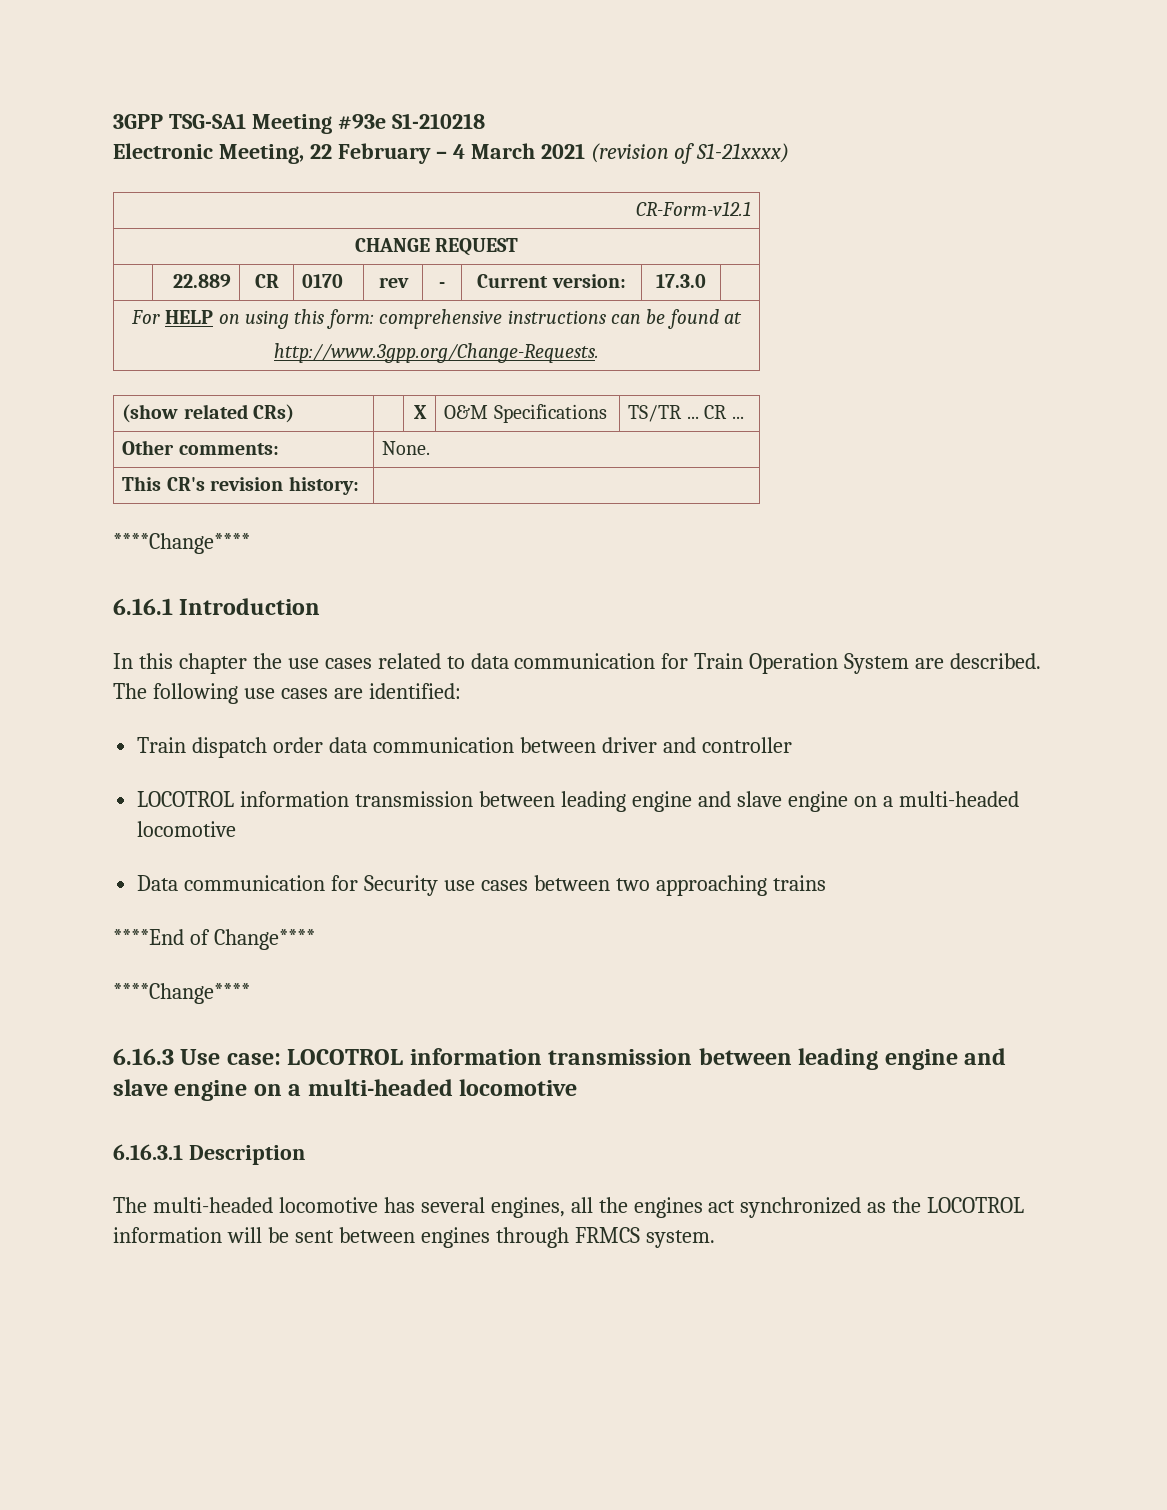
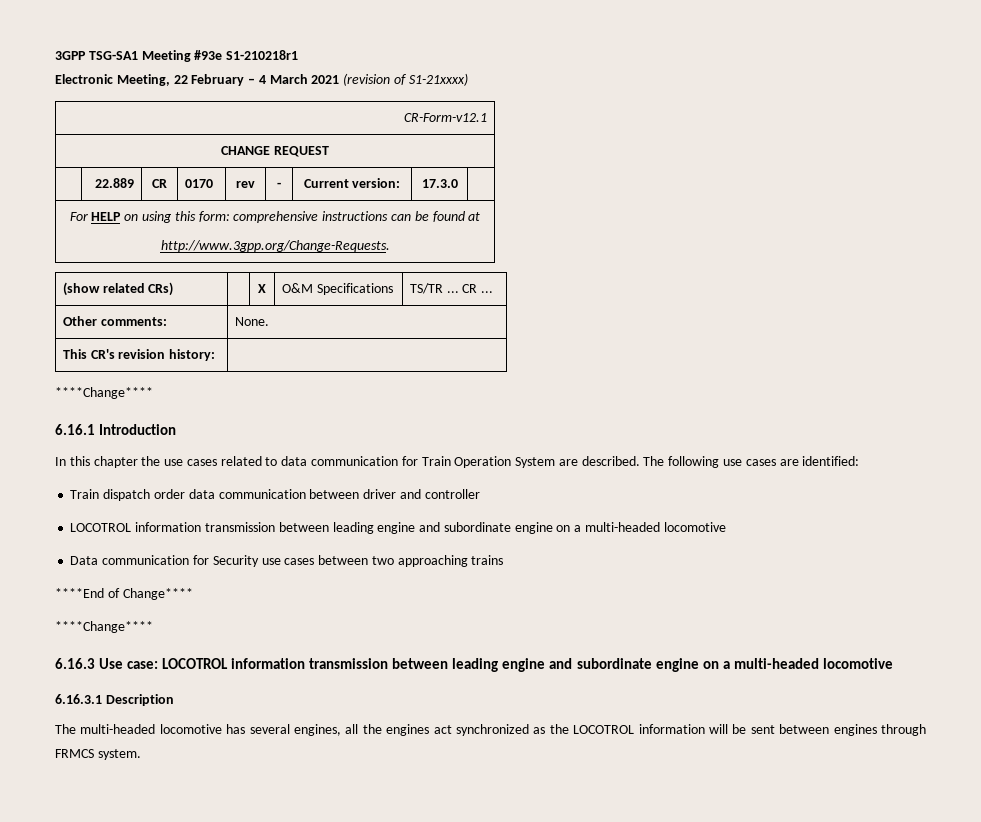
- 3GPP TSG-SA1 Meeting #93e S1-210218
+ 3GPP TSG-SA1 Meeting #93e S1-210218r1
  Train dispatch order data communication between driver and controller
- LOCOTROL information transmission between leading engine and slave engine on a multi-headed locomotive
+ LOCOTROL information transmission between leading engine and subordinate engine on a multi-headed locomotive
- 6.16.3 Use case: LOCOTROL information transmission between leading engine and slave engine on a multi-headed locomotive
+ 6.16.3 Use case: LOCOTROL information transmission between leading engine and subordinate engine on a multi-headed locomotive

